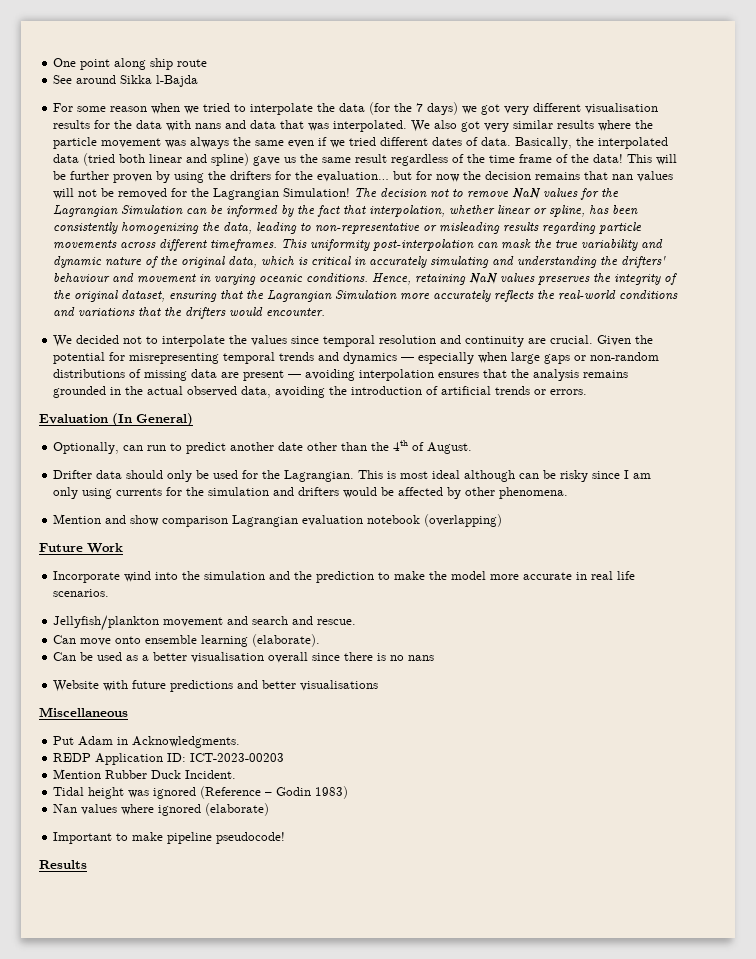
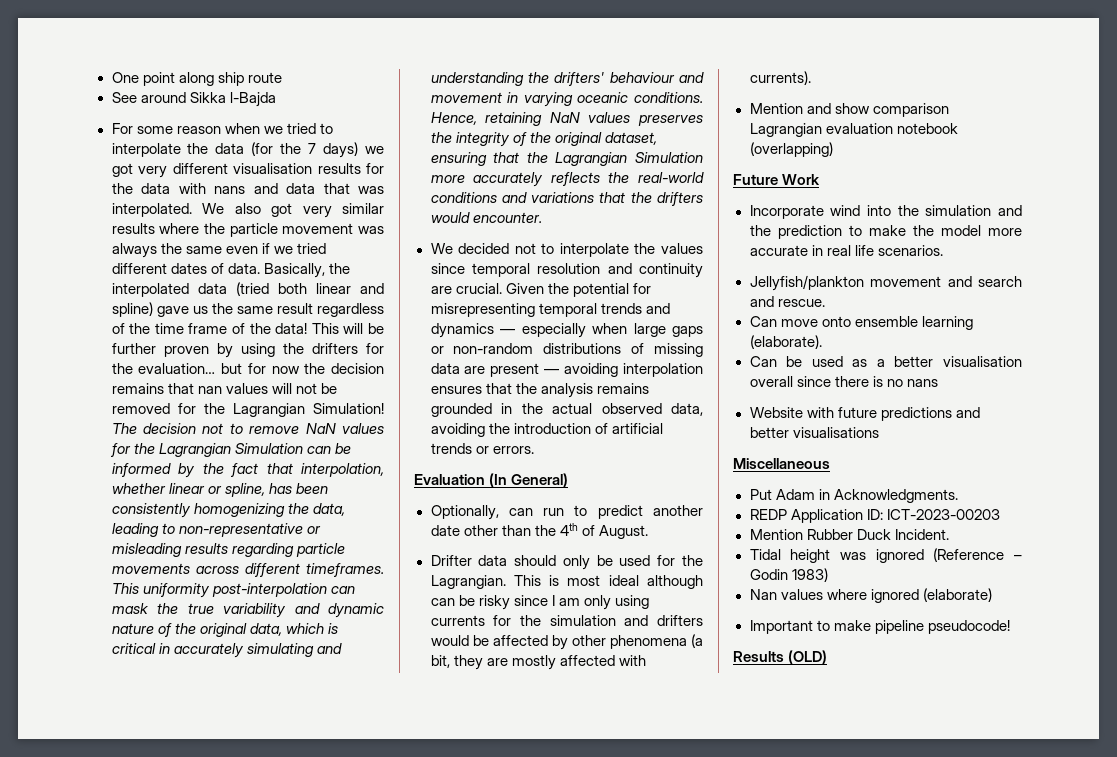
- This is most ideal although can be risky since I am only using currents for the simulation and drifters would be affected by other phenomena.
+ This is most ideal although can be risky since I am only using currents for the simulation and drifters would be affected by other phenomena (a bit, they are mostly affected with currents).
- Results
+ Results (OLD)

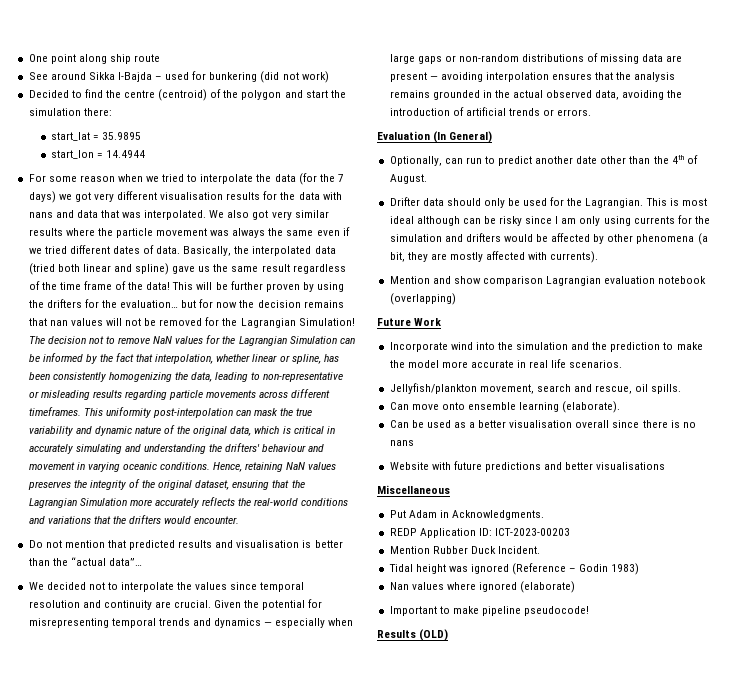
- See around Sikka l-Bajda
+ See around Sikka l-Bajda – used for bunkering (did not work)
+ Decided to find the centre (centroid) of the polygon and start the simulation there:
+ start_lat = 35.9895
+ start_lon = 14.4944
+ Do not mention that predicted results and visualisation is better than the “actual data”…
- Jellyfish/plankton movement and search and rescue.
+ Jellyfish/plankton movement, search and rescue, oil spills.

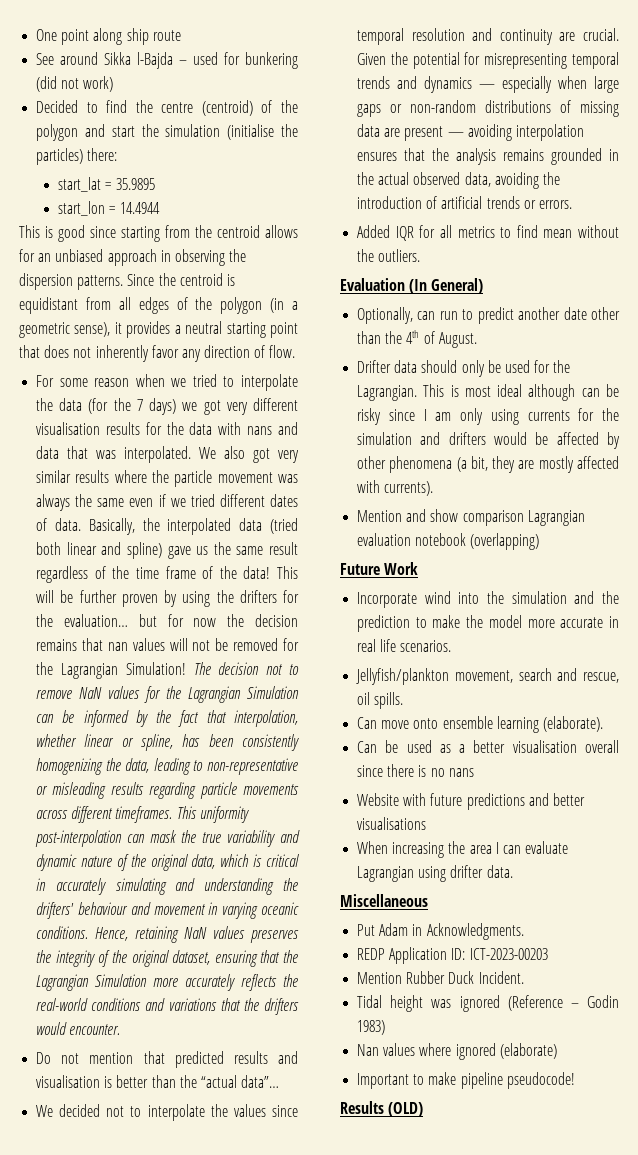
- Decided to find the centre (centroid) of the polygon and start the simulation there:
+ Decided to find the centre (centroid) of the polygon and start the simulation (initialise the particles) there:
+ This is good since starting from the centroid allows for an unbiased approach in observing the dispersion patterns. Since the centroid is equidistant from all edges of the polygon (in a geometric sense), it provides a neutral starting point that does not inherently favor any direction of flow.
+ Added IQR for all metrics to find mean without the outliers.
+ When increasing the area I can evaluate Lagrangian using drifter data.

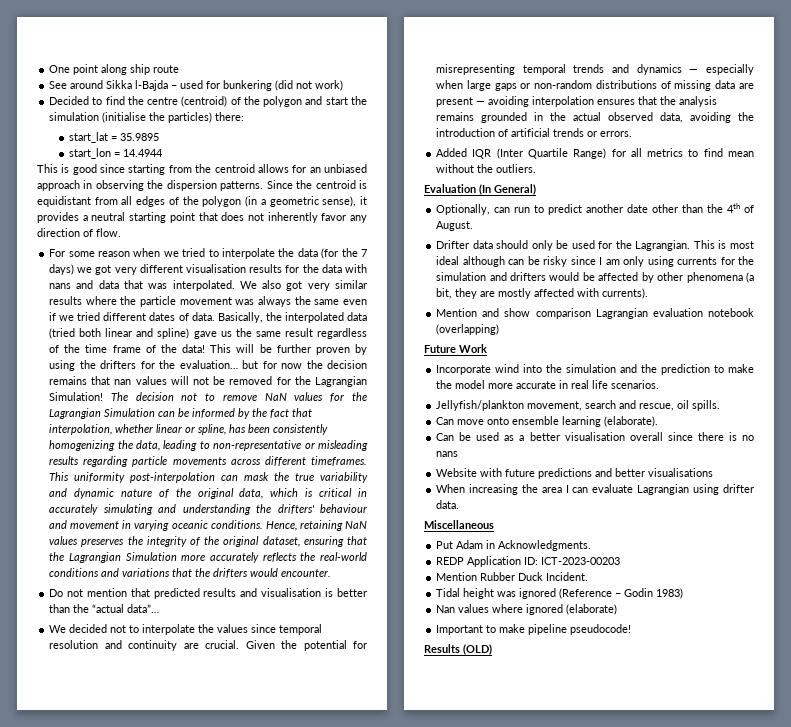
- Added IQR for all metrics to find mean without the outliers.
+ Added IQR (Inter Quartile Range) for all metrics to find mean without the outliers.

